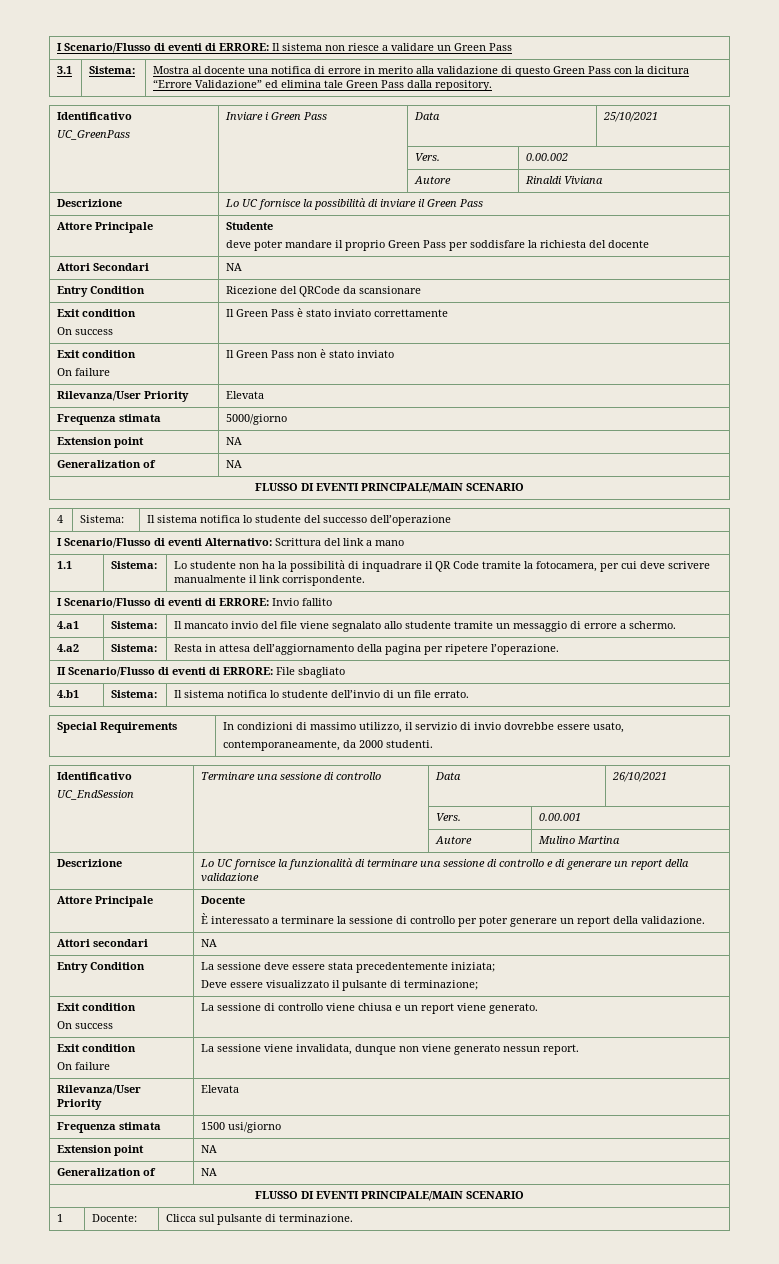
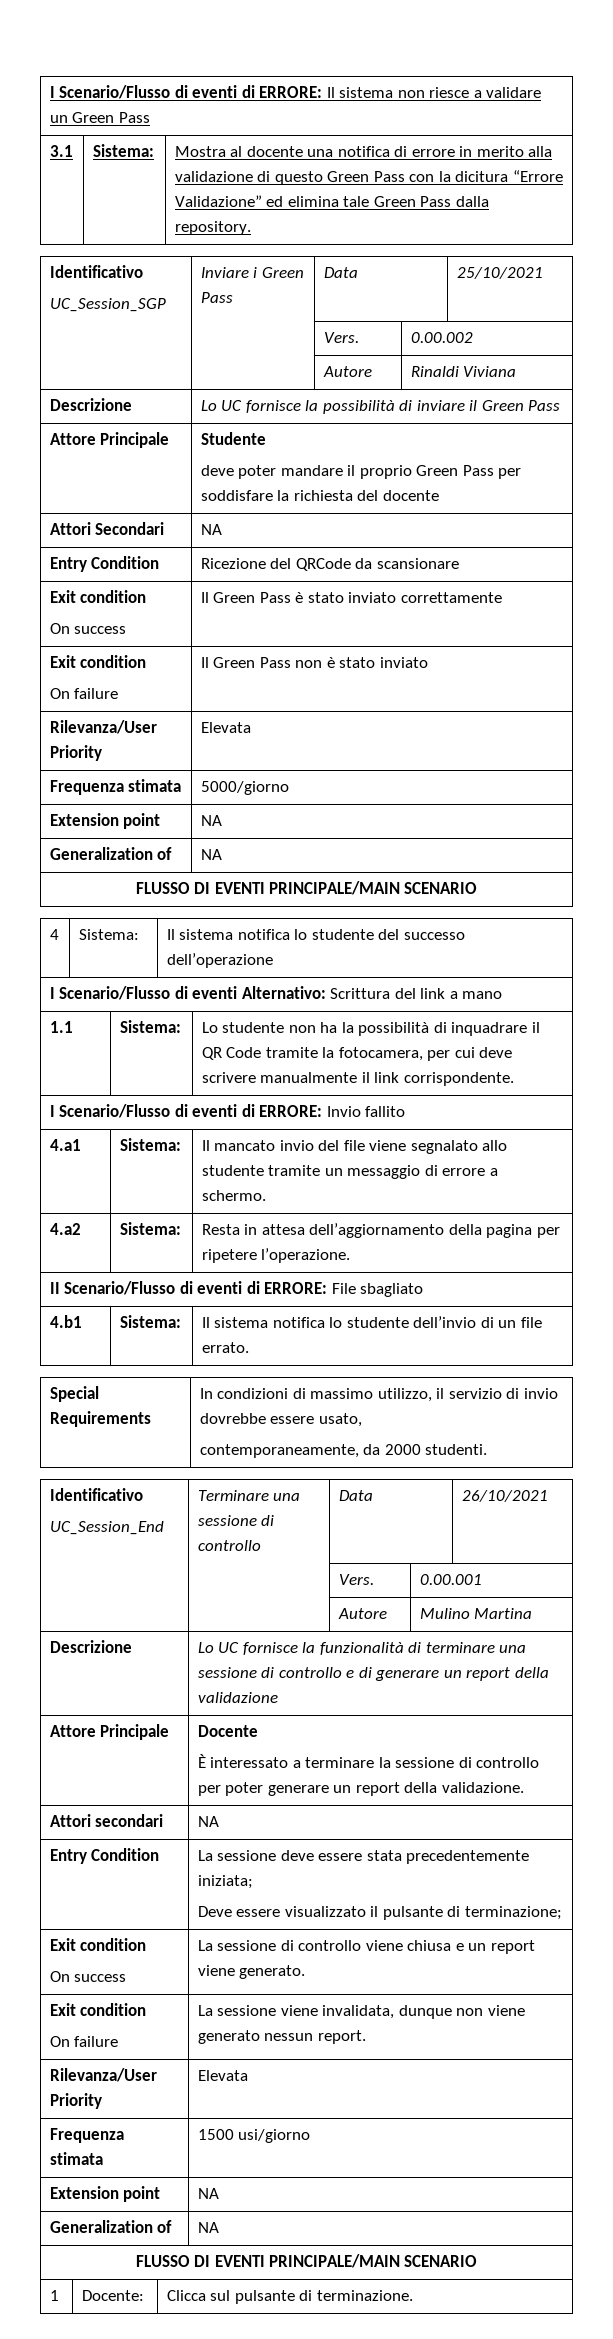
  3.1 | Sistema: | Mostra al docente una notifica di errore in merito alla validazione di questo Green Pass con la dicitura “Errore Validazione” ed elimina tale Green Pass dalla repository.
  Identificativo
- UC_GreenPass | Inviare i Green Pass | Data | 25/10/2021
+ UC_Session_SGP | Inviare i Green Pass | Data | 25/10/2021
  Special Requirements | In condizioni di massimo utilizzo, il servizio di invio dovrebbe essere usato,
  contemporaneamente, da 2000 studenti.
  Identificativo
- UC_EndSession | Terminare una sessione di controllo | Data | 26/10/2021
+ UC_Session_End | Terminare una sessione di controllo | Data | 26/10/2021

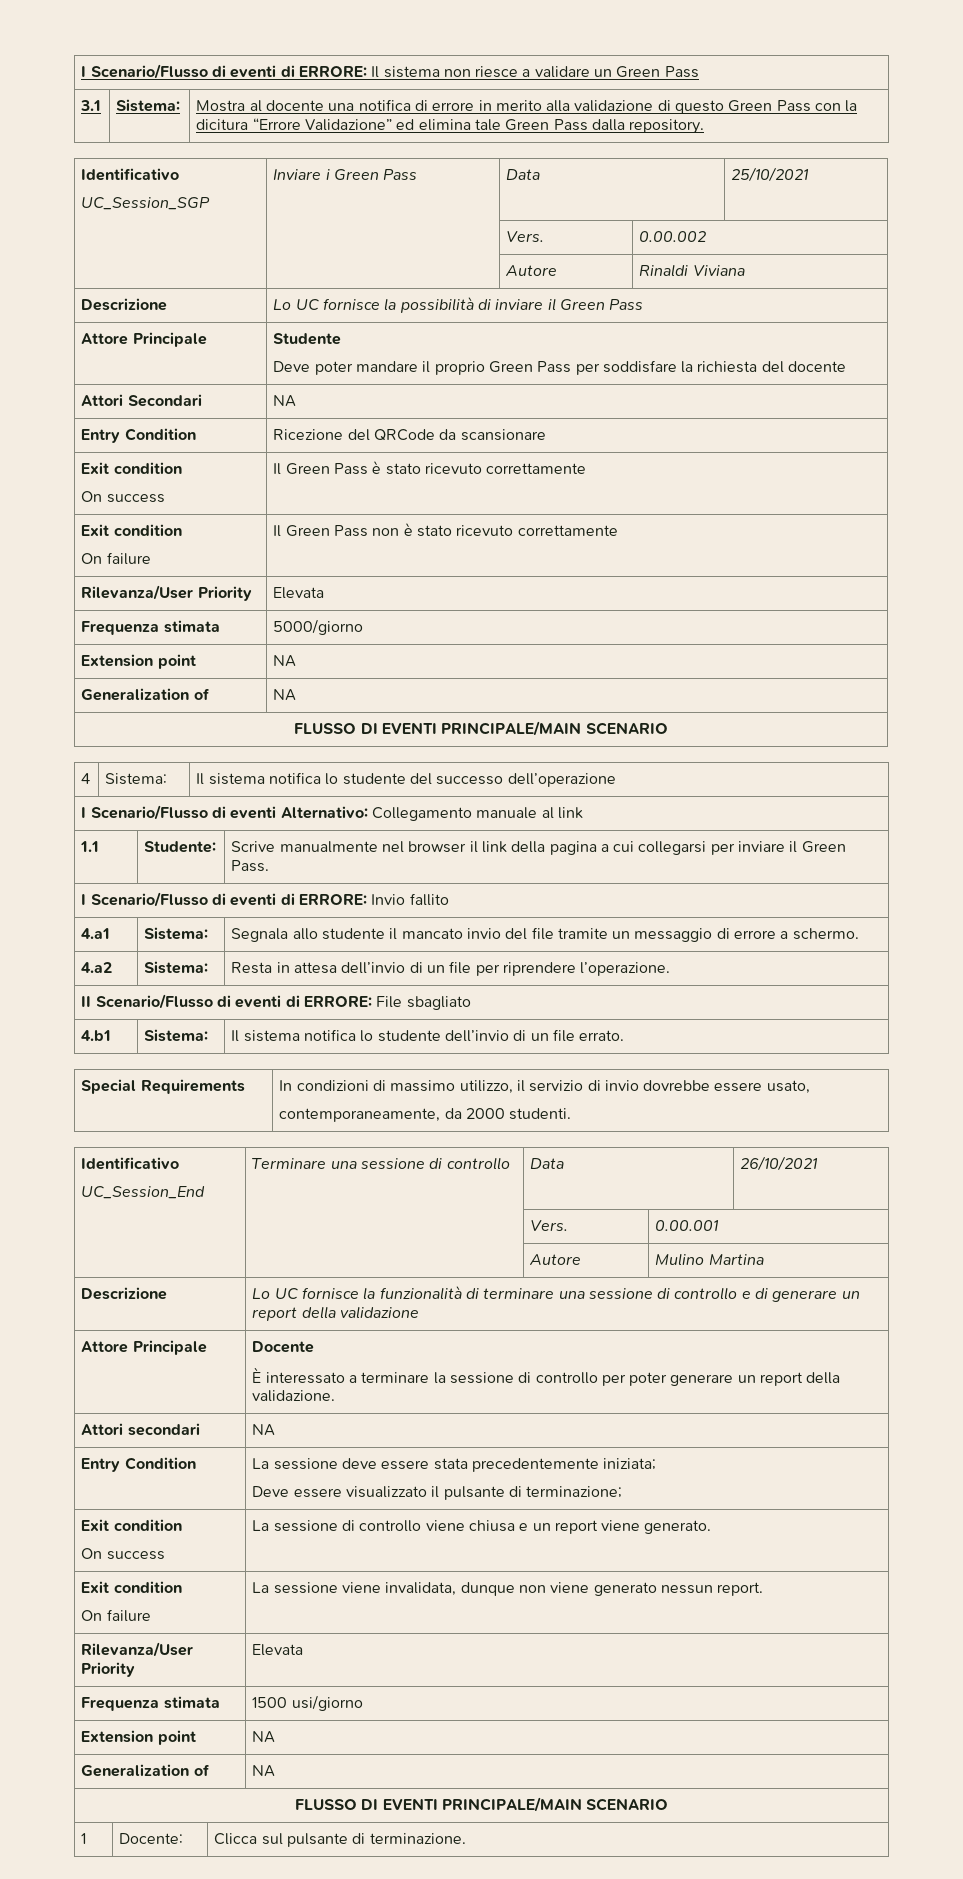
  Attore Principale | Studente
- deve poter mandare il proprio Green Pass per soddisfare la richiesta del docente
+ Deve poter mandare il proprio Green Pass per soddisfare la richiesta del docente
  Entry Condition | Ricezione del QRCode da scansionare
  Exit condition
- On success | Il Green Pass è stato inviato correttamente
+ On success | Il Green Pass è stato ricevuto correttamente
  Exit condition
- On failure | Il Green Pass non è stato inviato
+ On failure | Il Green Pass non è stato ricevuto correttamente
- I Scenario/Flusso di eventi Alternativo: Scrittura del link a mano
+ I Scenario/Flusso di eventi Alternativo: Collegamento manuale al link
- 1.1 | Sistema: | Lo studente non ha la possibilità di inquadrare il QR Code tramite la fotocamera, per cui deve scrivere manualmente il link corrispondente.
+ 1.1 | Studente: | Scrive manualmente nel browser il link della pagina a cui collegarsi per inviare il Green Pass.
- 4.a1 | Sistema: | Il mancato invio del file viene segnalato allo studente tramite un messaggio di errore a schermo.
+ 4.a1 | Sistema: | Segnala allo studente il mancato invio del file tramite un messaggio di errore a schermo.
- 4.a2 | Sistema: | Resta in attesa dell’aggiornamento della pagina per ripetere l’operazione.
+ 4.a2 | Sistema: | Resta in attesa dell’invio di un file per riprendere l’operazione.

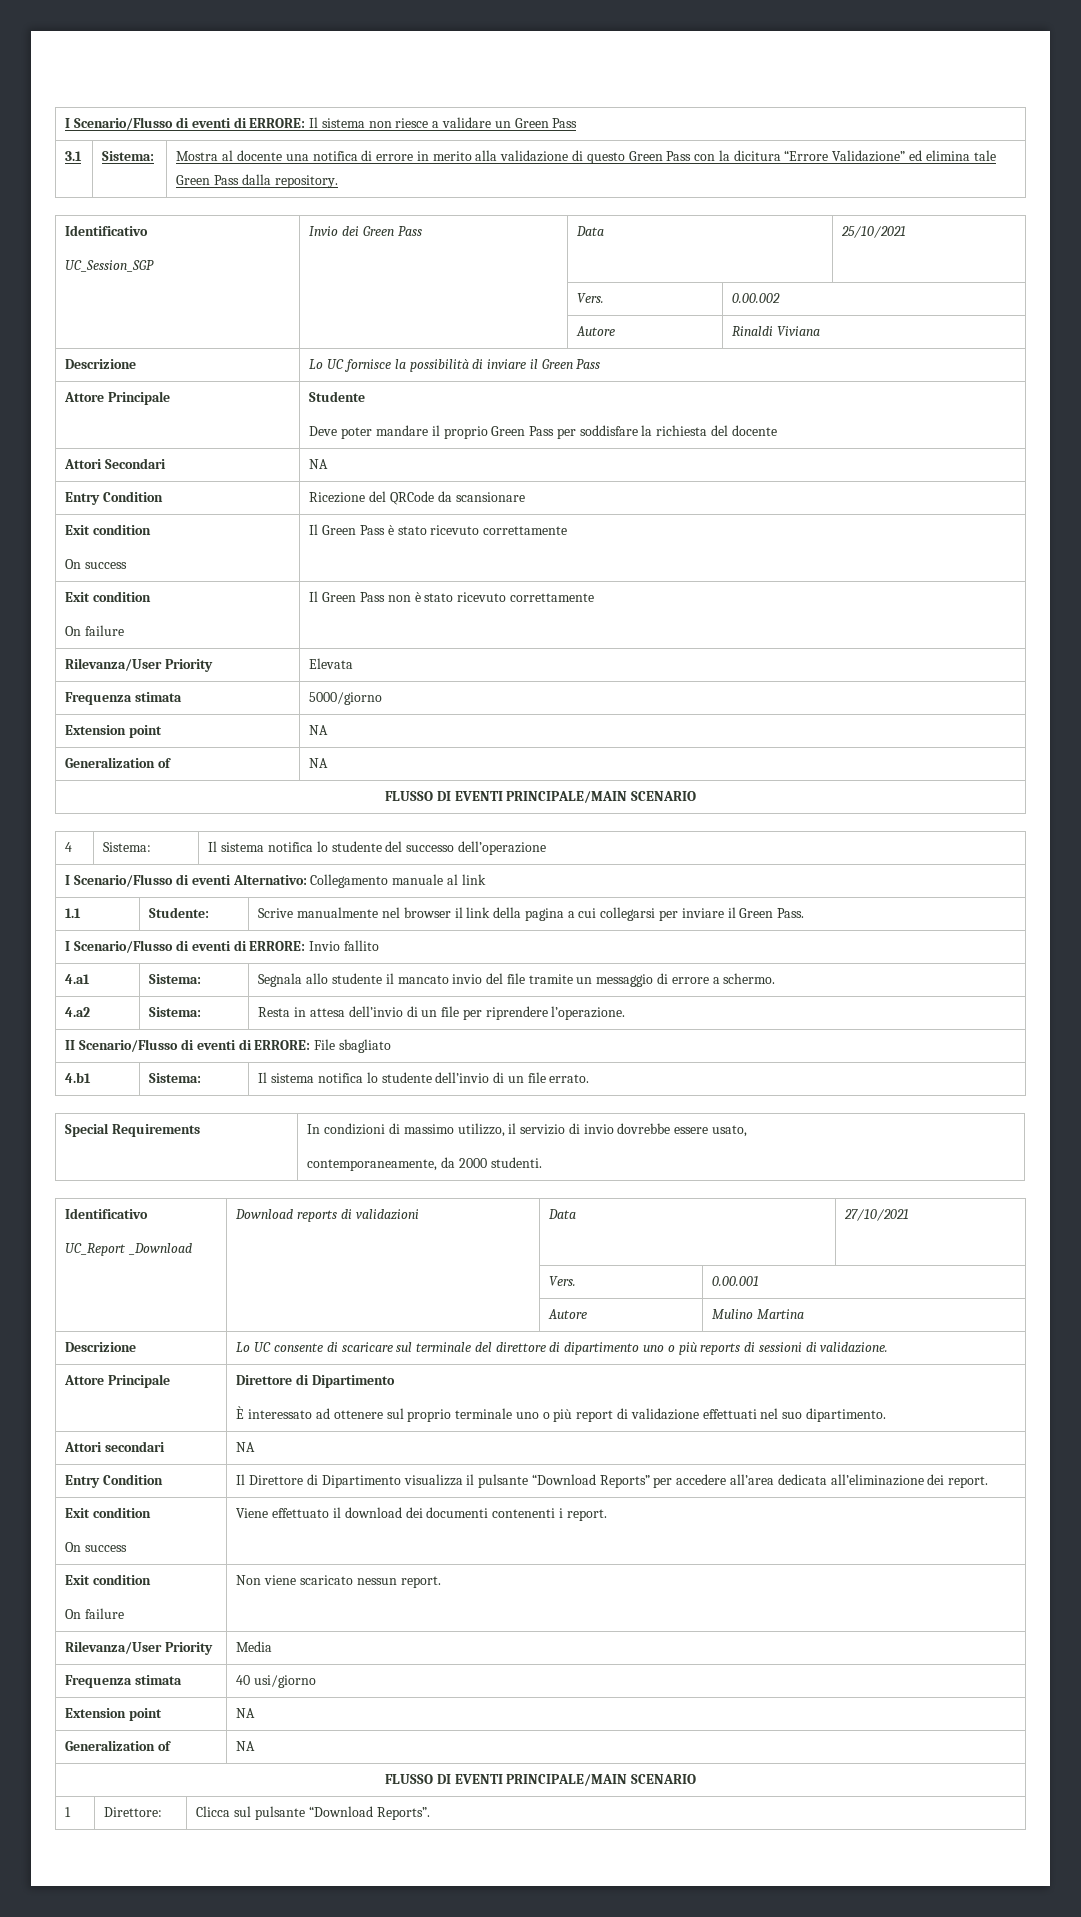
  3.1 | Sistema: | Mostra al docente una notifica di errore in merito alla validazione di questo Green Pass con la dicitura “Errore Validazione” ed elimina tale Green Pass dalla repository.
  Identificativo
- UC_Session_SGP | Inviare i Green Pass | Data | 25/10/2021
+ UC_Session_SGP | Invio dei Green Pass | Data | 25/10/2021
  Special Requirements | In condizioni di massimo utilizzo, il servizio di invio dovrebbe essere usato,
  contemporaneamente, da 2000 studenti.
  Identificativo
- UC_Session_End | Terminare una sessione di controllo | Data | 26/10/2021
+ UC_Report _Download | Download reports di validazioni | Data | 27/10/2021
- Descrizione | Lo UC fornisce la funzionalità di terminare una sessione di controllo e di generare un report della validazione
- Attore Principale | Docente
- È interessato a terminare la sessione di controllo per poter generare un report della validazione.
+ Descrizione | Lo UC consente di scaricare sul terminale del direttore di dipartimento uno o più reports di sessioni di validazione.
+ Attore Principale | Direttore di Dipartimento
+ È interessato ad ottenere sul proprio terminale uno o più report di validazione effettuati nel suo dipartimento.
- Entry Condition | La sessione deve essere stata precedentemente iniziata;
- Deve essere visualizzato il pulsante di terminazione;
+ Entry Condition | Il Direttore di Dipartimento visualizza il pulsante “Download Reports” per accedere all’area dedicata all’eliminazione dei report.
  Exit condition
- On success | La sessione di controllo viene chiusa e un report viene generato.
+ On success | Viene effettuato il download dei documenti contenenti i report.
  Exit condition
- On failure | La sessione viene invalidata, dunque non viene generato nessun report.
- Rilevanza/User Priority | Elevata
- Frequenza stimata | 1500 usi/giorno
+ On failure | Non viene scaricato nessun report.
+ Rilevanza/User Priority | Media
+ Frequenza stimata | 40 usi/giorno
- 1 | Docente: | Clicca sul pulsante di terminazione.
+ 1 | Direttore: | Clicca sul pulsante “Download Reports”.

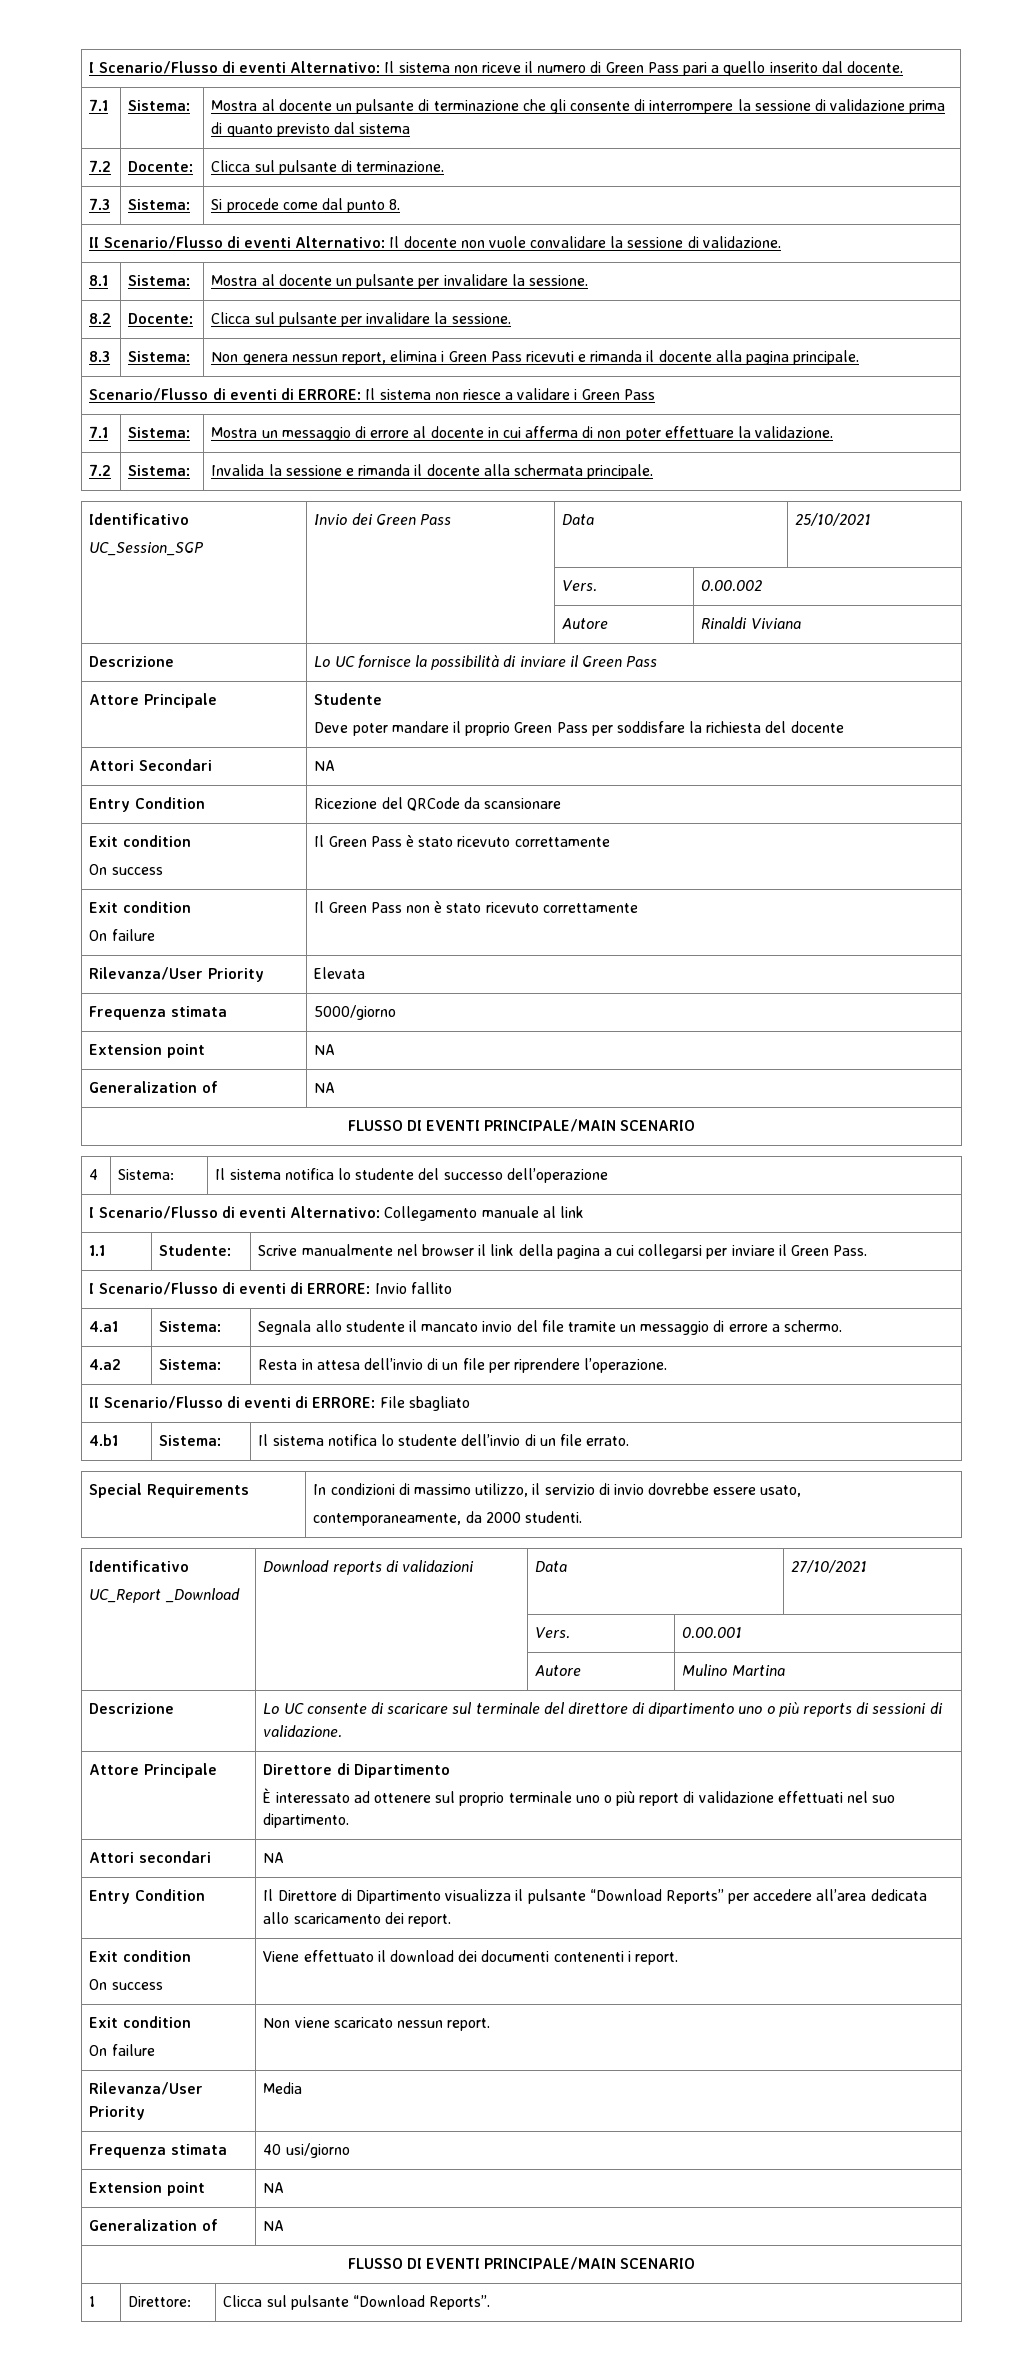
- I Scenario/Flusso di eventi di ERRORE: Il sistema non riesce a validare un Green Pass
- 3.1 | Sistema: | Mostra al docente una notifica di errore in merito alla validazione di questo Green Pass con la dicitura “Errore Validazione” ed elimina tale Green Pass dalla repository.
+ I Scenario/Flusso di eventi Alternativo: Il sistema non riceve il numero di Green Pass pari a quello inserito dal docente.
+ 7.1 | Sistema: | Mostra al docente un pulsante di terminazione che gli consente di interrompere la sessione di validazione prima di quanto previsto dal sistema
+ 7.2 | Docente: | Clicca sul pulsante di terminazione.
+ 7.3 | Sistema: | Si procede come dal punto 8.
+ II Scenario/Flusso di eventi Alternativo: Il docente non vuole convalidare la sessione di validazione.
+ 8.1 | Sistema: | Mostra al docente un pulsante per invalidare la sessione.
+ 8.2 | Docente: | Clicca sul pulsante per invalidare la sessione.
+ 8.3 | Sistema: | Non genera nessun report, elimina i Green Pass ricevuti e rimanda il docente alla pagina principale.
+ Scenario/Flusso di eventi di ERRORE: Il sistema non riesce a validare i Green Pass
+ 7.1 | Sistema: | Mostra un messaggio di errore al docente in cui afferma di non poter effettuare la validazione.
+ 7.2 | Sistema: | Invalida la sessione e rimanda il docente alla schermata principale.
- Entry Condition | Il Direttore di Dipartimento visualizza il pulsante “Download Reports” per accedere all’area dedicata all’eliminazione dei report.
+ Entry Condition | Il Direttore di Dipartimento visualizza il pulsante “Download Reports” per accedere all’area dedicata allo scaricamento dei report.

